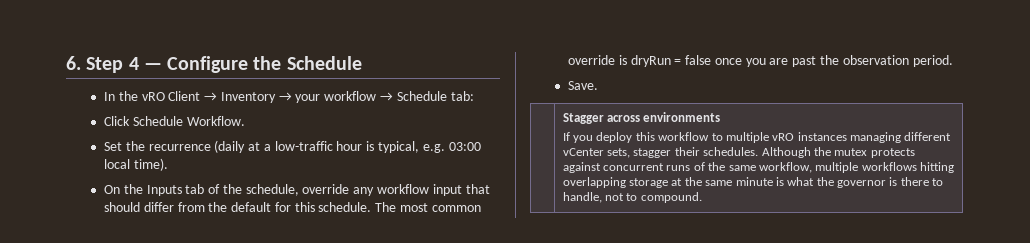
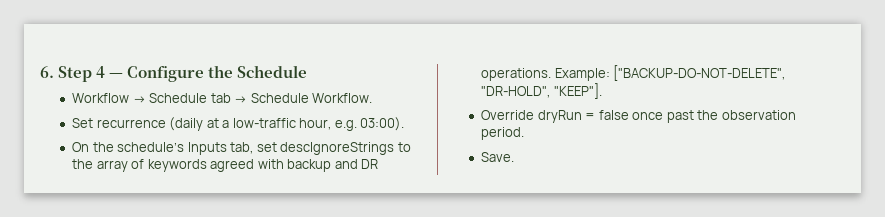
- In the vRO Client → Inventory → your workflow → Schedule tab:
- Click Schedule Workflow.
+ Workflow → Schedule tab → Schedule Workflow.
- Set the recurrence (daily at a low-traffic hour is typical, e.g. 03:00 local time).
- On the Inputs tab of the schedule, override any workflow input that should differ from the default for this schedule. The most common override is dryRun = false once you are past the observation period.
+ Set recurrence (daily at a low-traffic hour, e.g. 03:00).
+ On the schedule’s Inputs tab, set descIgnoreStrings to the array of keywords agreed with backup and DR operations. Example: ["BACKUP-DO-NOT-DELETE", "DR-HOLD", "KEEP"].
+ Override dryRun = false once past the observation period.
- Stagger across environments
- If you deploy this workflow to multiple vRO instances managing different vCenter sets, stagger their schedules. Although the mutex protects against concurrent runs of the same workflow, multiple workflows hitting overlapping storage at the same minute is what the governor is there to handle, not to compound.

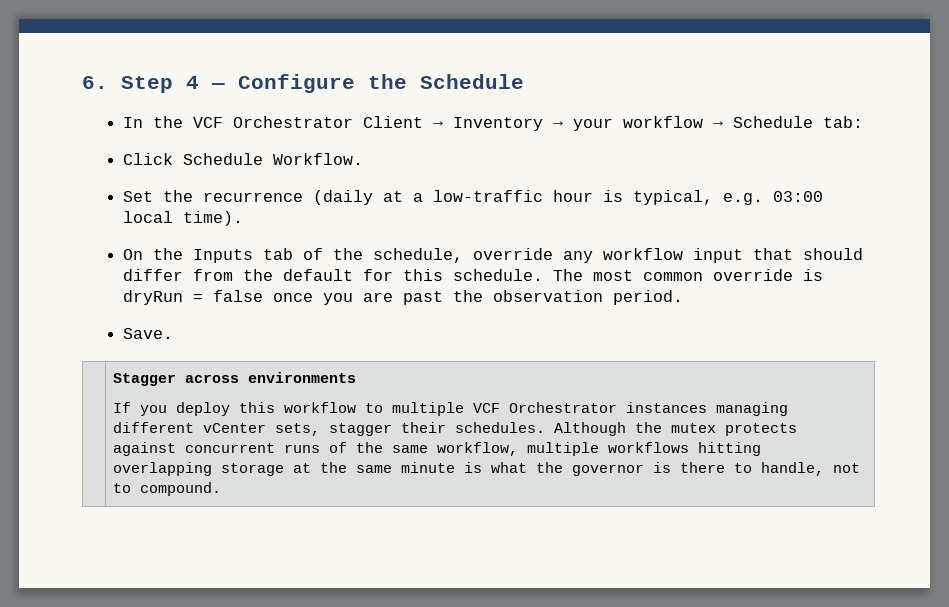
- Workflow → Schedule tab → Schedule Workflow.
+ In the VCF Orchestrator Client → Inventory → your workflow → Schedule tab:
+ Click Schedule Workflow.
- Set recurrence (daily at a low-traffic hour, e.g. 03:00).
- On the schedule’s Inputs tab, set descIgnoreStrings to the array of keywords agreed with backup and DR operations. Example: ["BACKUP-DO-NOT-DELETE", "DR-HOLD", "KEEP"].
- Override dryRun = false once past the observation period.
+ Set the recurrence (daily at a low-traffic hour is typical, e.g. 03:00 local time).
+ On the Inputs tab of the schedule, override any workflow input that should differ from the default for this schedule. The most common override is dryRun = false once you are past the observation period.
+ Stagger across environments
+ If you deploy this workflow to multiple VCF Orchestrator instances managing different vCenter sets, stagger their schedules. Although the mutex protects against concurrent runs of the same workflow, multiple workflows hitting overlapping storage at the same minute is what the governor is there to handle, not to compound.

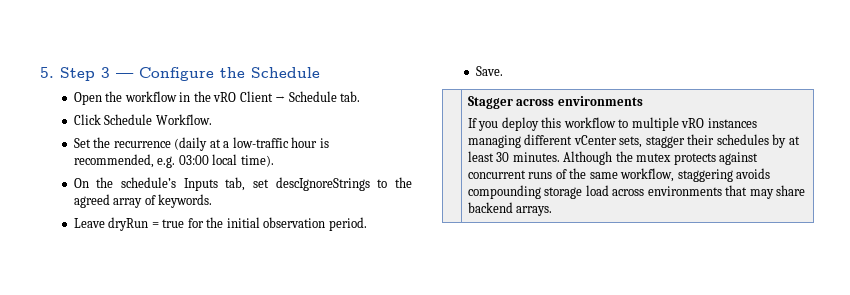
- 6. Step 4 — Configure the Schedule
+ 5. Step 3 — Configure the Schedule
- In the VCF Orchestrator Client → Inventory → your workflow → Schedule tab:
+ Open the workflow in the vRO Client → Schedule tab.
- Set the recurrence (daily at a low-traffic hour is typical, e.g. 03:00 local time).
+ Set the recurrence (daily at a low-traffic hour is recommended, e.g. 03:00 local time).
- On the Inputs tab of the schedule, override any workflow input that should differ from the default for this schedule. The most common override is dryRun = false once you are past the observation period.
+ On the schedule’s Inputs tab, set descIgnoreStrings to the agreed array of keywords.
+ Leave dryRun = true for the initial observation period.
- If you deploy this workflow to multiple VCF Orchestrator instances managing different vCenter sets, stagger their schedules.
+ If you deploy this workflow to multiple vRO instances managing different vCenter sets, stagger their schedules by at least 30 minutes.
- Although the mutex protects against concurrent runs of the same workflow, multiple workflows hitting overlapping storage at the same minute is what the governor is there to handle, not to compound.
+ Although the mutex protects against concurrent runs of the same workflow, staggering avoids compounding storage load across environments that may share backend arrays.

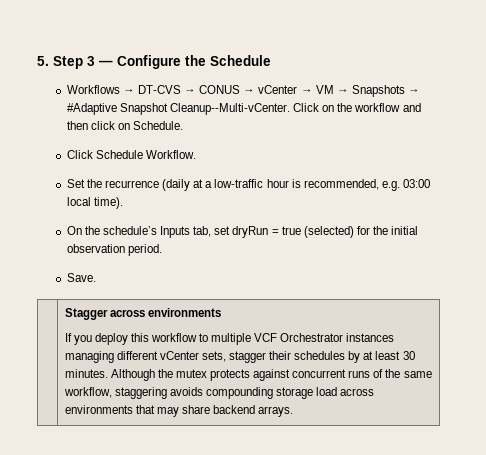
- Open the workflow in the vRO Client → Schedule tab.
+ Workflows → DT-CVS → CONUS → vCenter → VM → Snapshots → #Adaptive Snapshot Cleanup--Multi-vCenter. Click on the workflow and then click on Schedule.
- On the schedule’s Inputs tab, set descIgnoreStrings to the agreed array of keywords.
- Leave dryRun = true for the initial observation period.
+ On the schedule’s Inputs tab, set dryRun = true (selected) for the initial observation period.
- If you deploy this workflow to multiple vRO instances managing different vCenter sets, stagger their schedules by at least 30 minutes.
+ If you deploy this workflow to multiple VCF Orchestrator instances managing different vCenter sets, stagger their schedules by at least 30 minutes.

